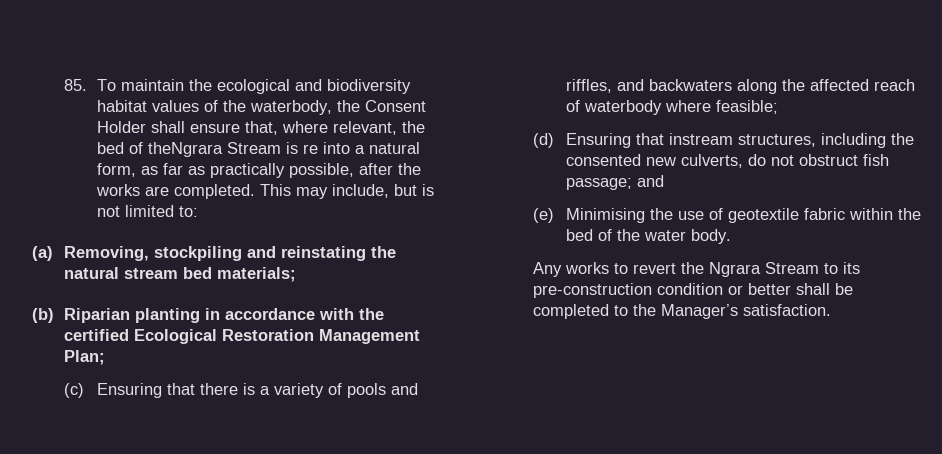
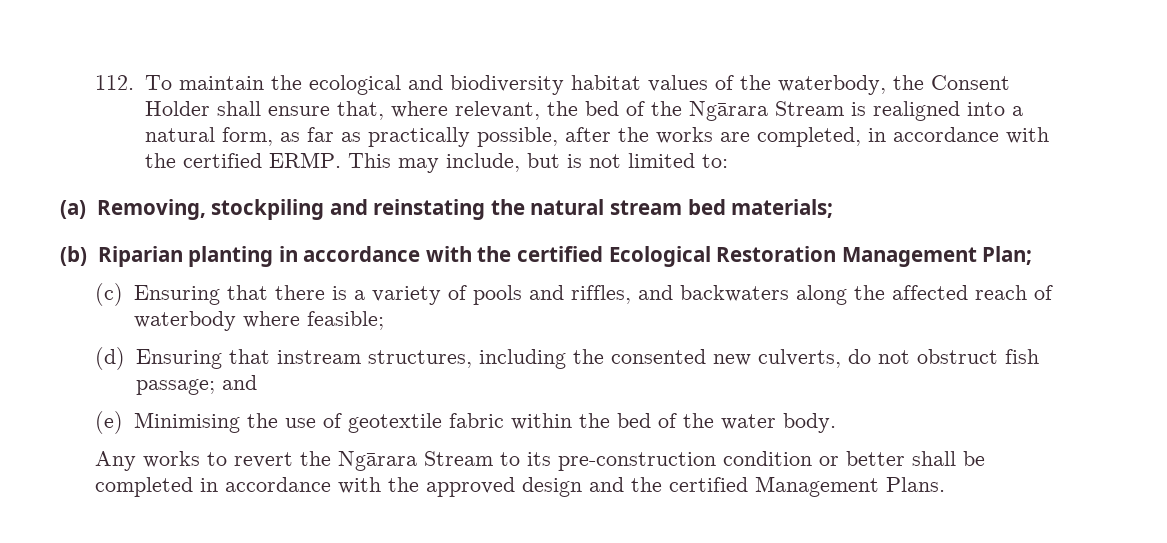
- 85. To maintain the ecological and biodiversity habitat values of the waterbody, the Consent Holder shall ensure that, where relevant, the bed of theNgrara Stream is re into a natural form, as far as practically possible, after the works are completed.
+ 112. To maintain the ecological and biodiversity habitat values of the waterbody, the Consent Holder shall ensure that, where relevant, the bed of the Ngārara Stream is realigned into a natural form, as far as practically possible, after the works are completed, in accordance with the certified ERMP.
- Any works to revert the Ngrara Stream to its pre-construction condition or better shall be completed to the Manager’s satisfaction.
+ Any works to revert the Ngārara Stream to its pre-construction condition or better shall be completed in accordance with the approved design and the certified Management Plans.

